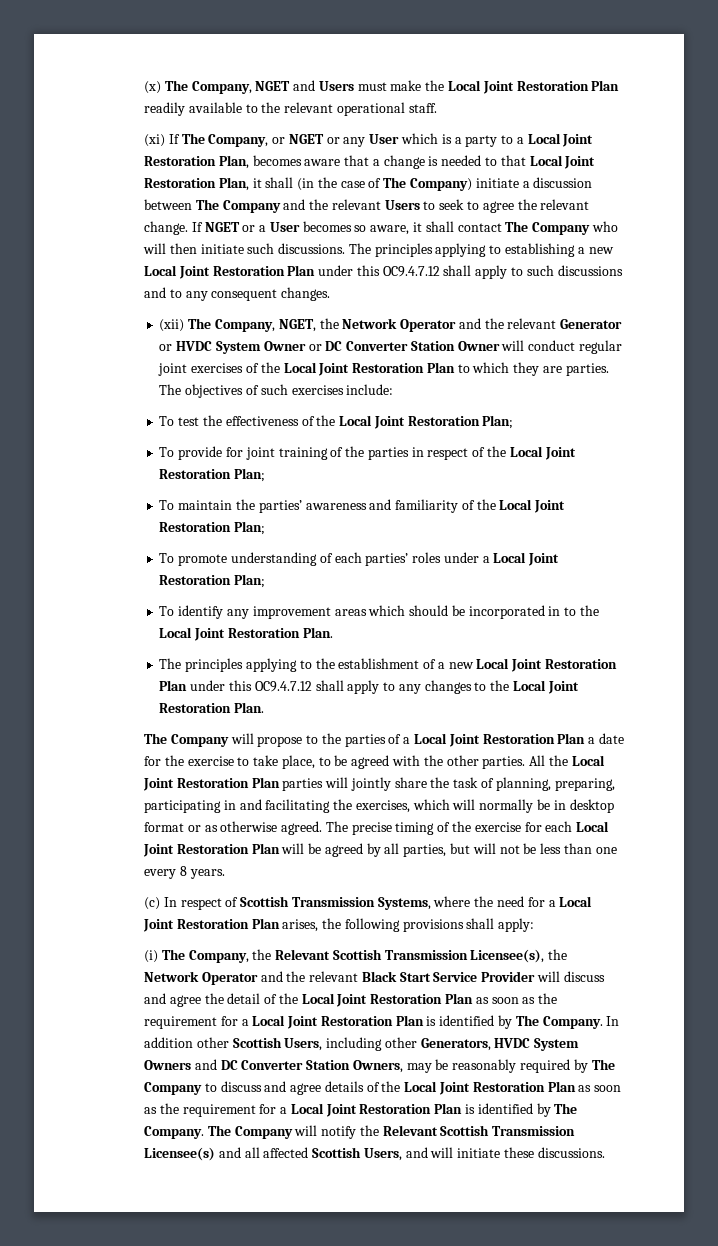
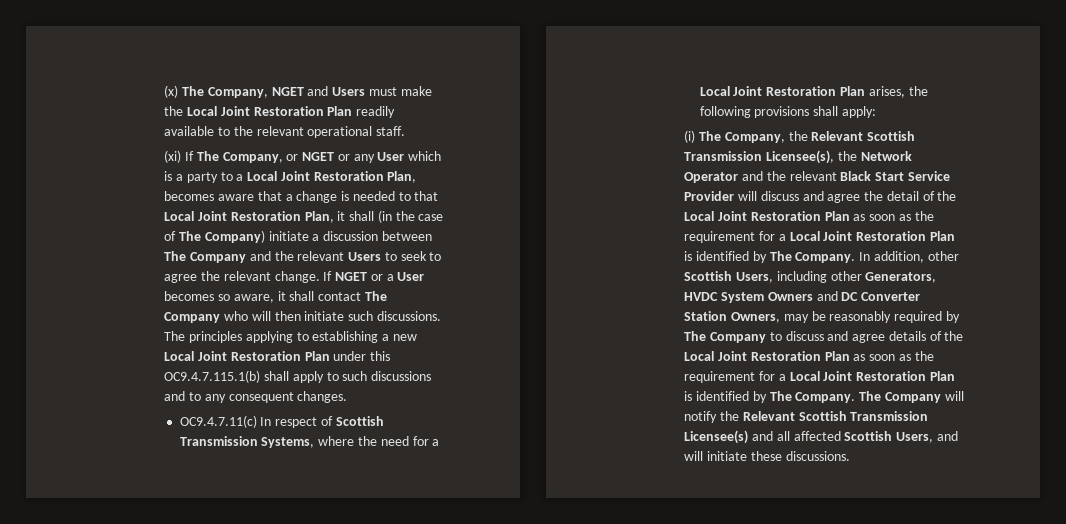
- The principles applying to establishing a new Local Joint Restoration Plan under this OC9.4.7.12 shall apply to such discussions and to any consequent changes.
+ The principles applying to establishing a new Local Joint Restoration Plan under this OC9.4.7.115.1(b) shall apply to such discussions and to any consequent changes.
- (xii) The Company, NGET, the Network Operator and the relevant Generator or HVDC System Owner or DC Converter Station Owner will conduct regular joint exercises of the Local Joint Restoration Plan to which they are parties. The objectives of such exercises include:
- To test the effectiveness of the Local Joint Restoration Plan;
- To provide for joint training of the parties in respect of the Local Joint Restoration Plan;
- To maintain the parties’ awareness and familiarity of the Local Joint Restoration Plan;
- To promote understanding of each parties’ roles under a Local Joint Restoration Plan;
- To identify any improvement areas which should be incorporated in to the Local Joint Restoration Plan.
- The principles applying to the establishment of a new Local Joint Restoration Plan under this OC9.4.7.12 shall apply to any changes to the Local Joint Restoration Plan.
- The Company will propose to the parties of a Local Joint Restoration Plan a date for the exercise to take place, to be agreed with the other parties. All the Local Joint Restoration Plan parties will jointly share the task of planning, preparing, participating in and facilitating the exercises, which will normally be in desktop format or as otherwise agreed. The precise timing of the exercise for each Local Joint Restoration Plan will be agreed by all parties, but will not be less than one every 8 years.
- (c) In respect of Scottish Transmission Systems, where the need for a Local Joint Restoration Plan arises, the following provisions shall apply:
+ OC9.4.7.11(c) In respect of Scottish Transmission Systems, where the need for a Local Joint Restoration Plan arises, the following provisions shall apply:
- In addition other Scottish Users, including other Generators, HVDC System Owners and DC Converter Station Owners, may be reasonably required by The Company to discuss and agree details of the Local Joint Restoration Plan as soon as the requirement for a Local Joint Restoration Plan is identified by The Company.
+ In addition, other Scottish Users, including other Generators, HVDC System Owners and DC Converter Station Owners, may be reasonably required by The Company to discuss and agree details of the Local Joint Restoration Plan as soon as the requirement for a Local Joint Restoration Plan is identified by The Company.

